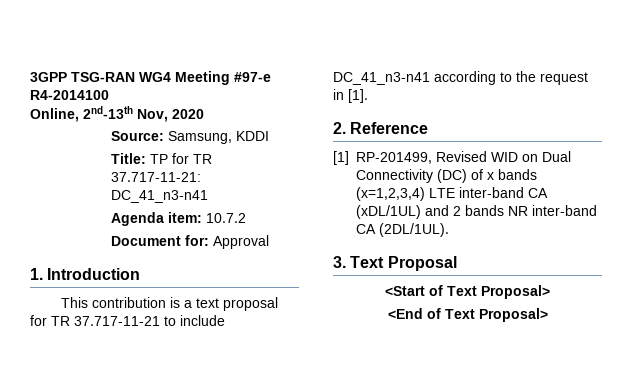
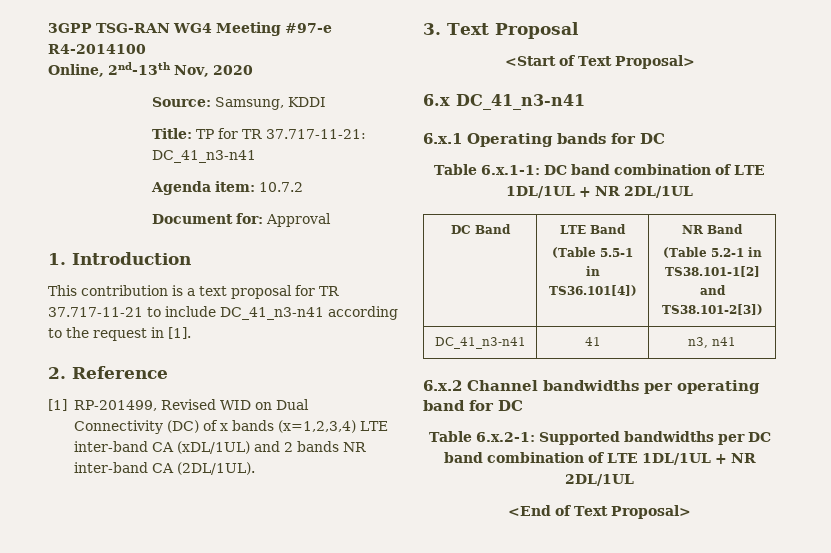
+ 6.x DC_41_n3-n41
+ 6.x.1 Operating bands for DC
+ Table 6.x.1-1: DC band combination of LTE 1DL/1UL + NR 2DL/1UL
+ DC Band | LTE Band
+ (Table 5.5-1 in TS36.101[4]) | NR Band
+ (Table 5.2-1 in TS38.101-1[2] and TS38.101-2[3])
+ DC_41_n3-n41 | 41 | n3, n41
+ 6.x.2 Channel bandwidths per operating band for DC
+ Table 6.x.2-1: Supported bandwidths per DC band combination of LTE 1DL/1UL + NR 2DL/1UL

